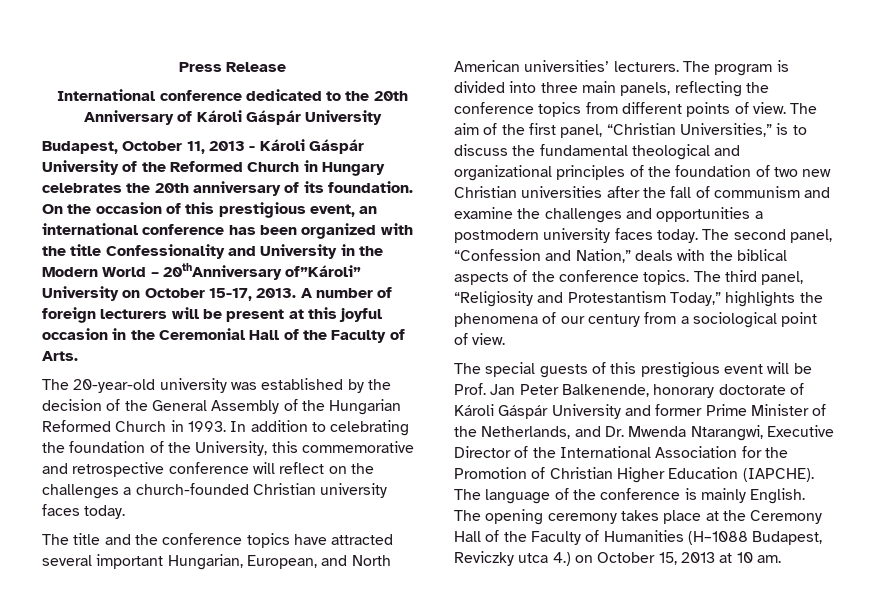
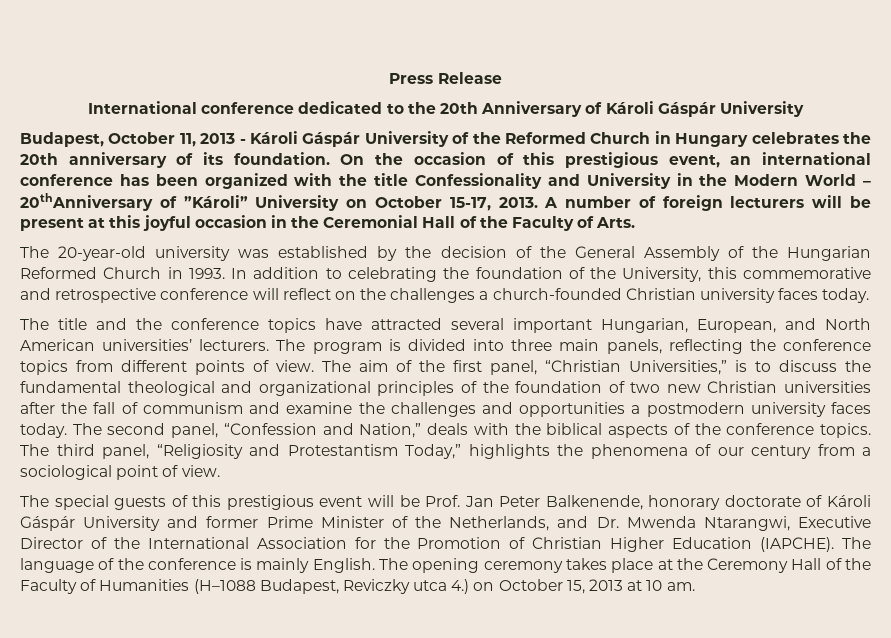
- On the occasion of this prestigious event, an international conference has been organized with the title Confessionality and University in the Modern World – 20thAnniversary of”Károli” University on October 15-17, 2013.
+ On the occasion of this prestigious event, an international conference has been organized with the title Confessionality and University in the Modern World – 20thAnniversary of ”Károli” University on October 15-17, 2013.

